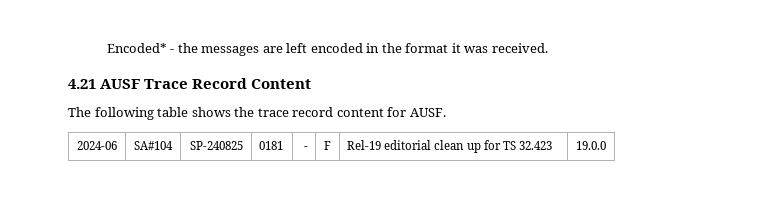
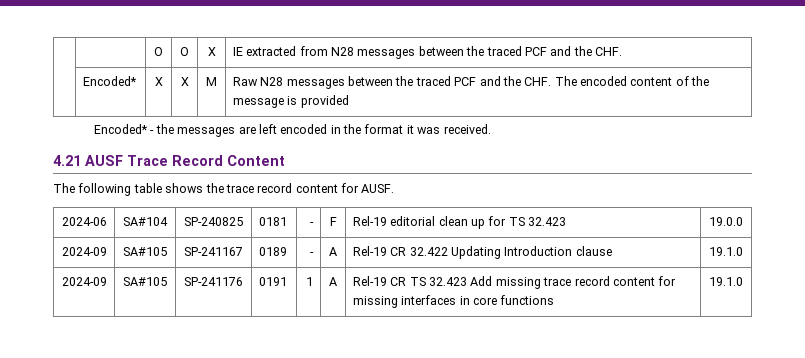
+ | | O | O | X | IE extracted from N28 messages between the traced PCF and the CHF.
+ | Encoded* | X | X | M | Raw N28 messages between the traced PCF and the CHF. The encoded content of the message is provided
+ 2024-09 | SA#105 | SP-241167 | 0189 | - | A | Rel-19 CR 32.422 Updating Introduction clause | 19.1.0
+ 2024-09 | SA#105 | SP-241176 | 0191 | 1 | A | Rel-19 CR TS 32.423 Add missing trace record content for missing interfaces in core functions | 19.1.0

